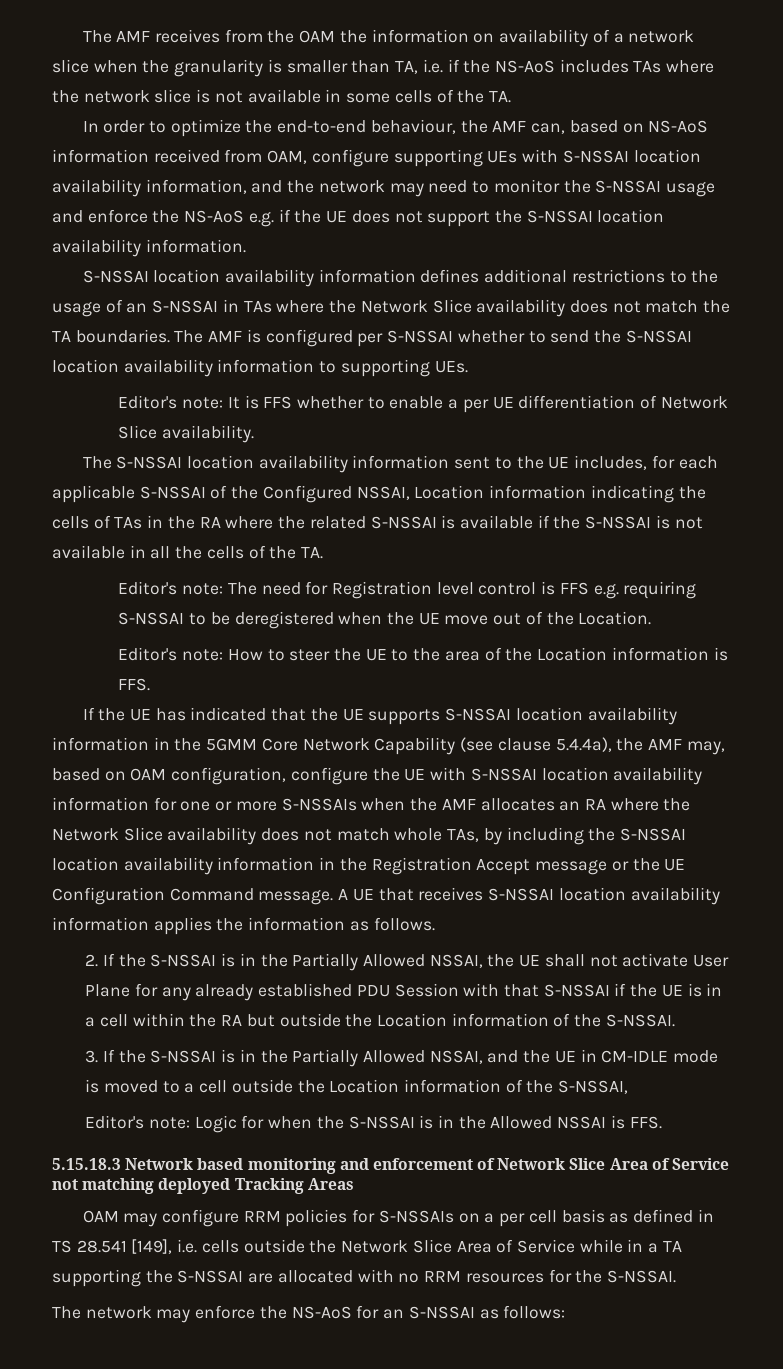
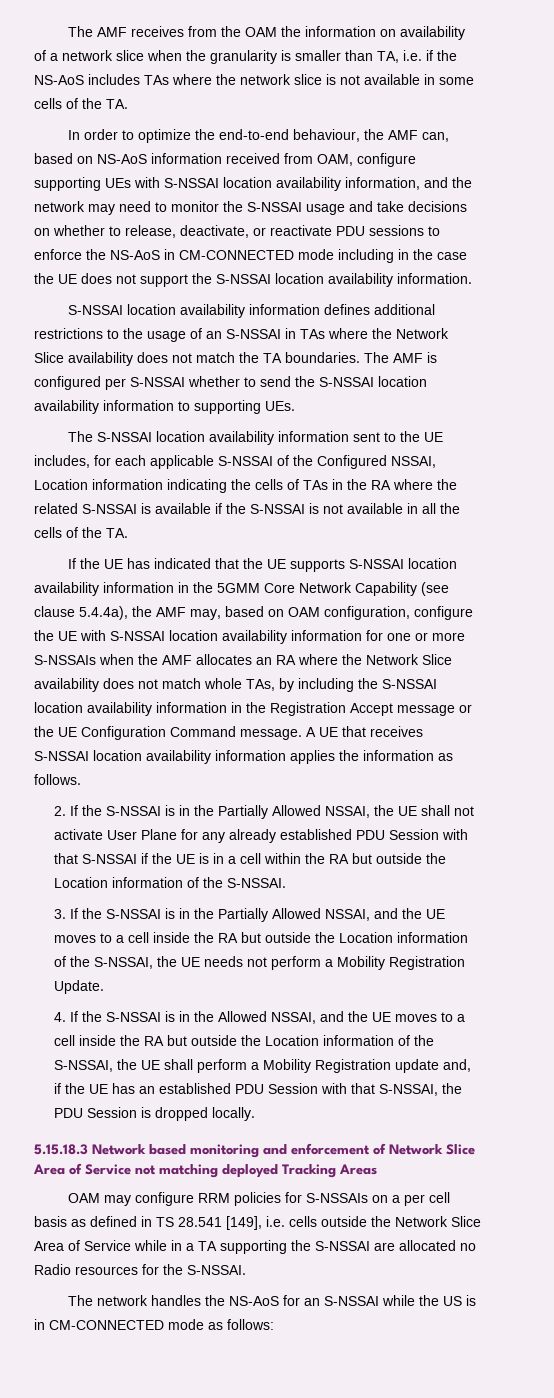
- In order to optimize the end-to-end behaviour, the AMF can, based on NS-AoS information received from OAM, configure supporting UEs with S-NSSAI location availability information, and the network may need to monitor the S-NSSAI usage and enforce the NS-AoS e.g. if the UE does not support the S-NSSAI location availability information.
+ In order to optimize the end-to-end behaviour, the AMF can, based on NS-AoS information received from OAM, configure supporting UEs with S-NSSAI location availability information, and the network may need to monitor the S-NSSAI usage and take decisions on whether to release, deactivate, or reactivate PDU sessions to enforce the NS-AoS in CM-CONNECTED mode including in the case the UE does not support the S-NSSAI location availability information.
- Editor's note: It is FFS whether to enable a per UE differentiation of Network Slice availability.
- Editor's note: The need for Registration level control is FFS e.g. requiring S-NSSAI to be deregistered when the UE move out of the Location.
- Editor's note: How to steer the UE to the area of the Location information is FFS.
- 3. If the S-NSSAI is in the Partially Allowed NSSAI, and the UE in CM-IDLE mode is moved to a cell outside the Location information of the S-NSSAI,
- Editor's note: Logic for when the S-NSSAI is in the Allowed NSSAI is FFS.
+ 3. If the S-NSSAI is in the Partially Allowed NSSAI, and the UE moves to a cell inside the RA but outside the Location information of the S-NSSAI, the UE needs not perform a Mobility Registration Update.
+ 4. If the S-NSSAI is in the Allowed NSSAI, and the UE moves to a cell inside the RA but outside the Location information of the S-NSSAI, the UE shall perform a Mobility Registration update and, if the UE has an established PDU Session with that S-NSSAI, the PDU Session is dropped locally.
- OAM may configure RRM policies for S-NSSAIs on a per cell basis as defined in TS 28.541 [149], i.e. cells outside the Network Slice Area of Service while in a TA supporting the S-NSSAI are allocated with no RRM resources for the S-NSSAI.
+ OAM may configure RRM policies for S-NSSAIs on a per cell basis as defined in TS 28.541 [149], i.e. cells outside the Network Slice Area of Service while in a TA supporting the S-NSSAI are allocated no Radio resources for the S-NSSAI.
- The network may enforce the NS-AoS for an S-NSSAI as follows:
+ The network handles the NS-AoS for an S-NSSAI while the US is in CM-CONNECTED mode as follows:

